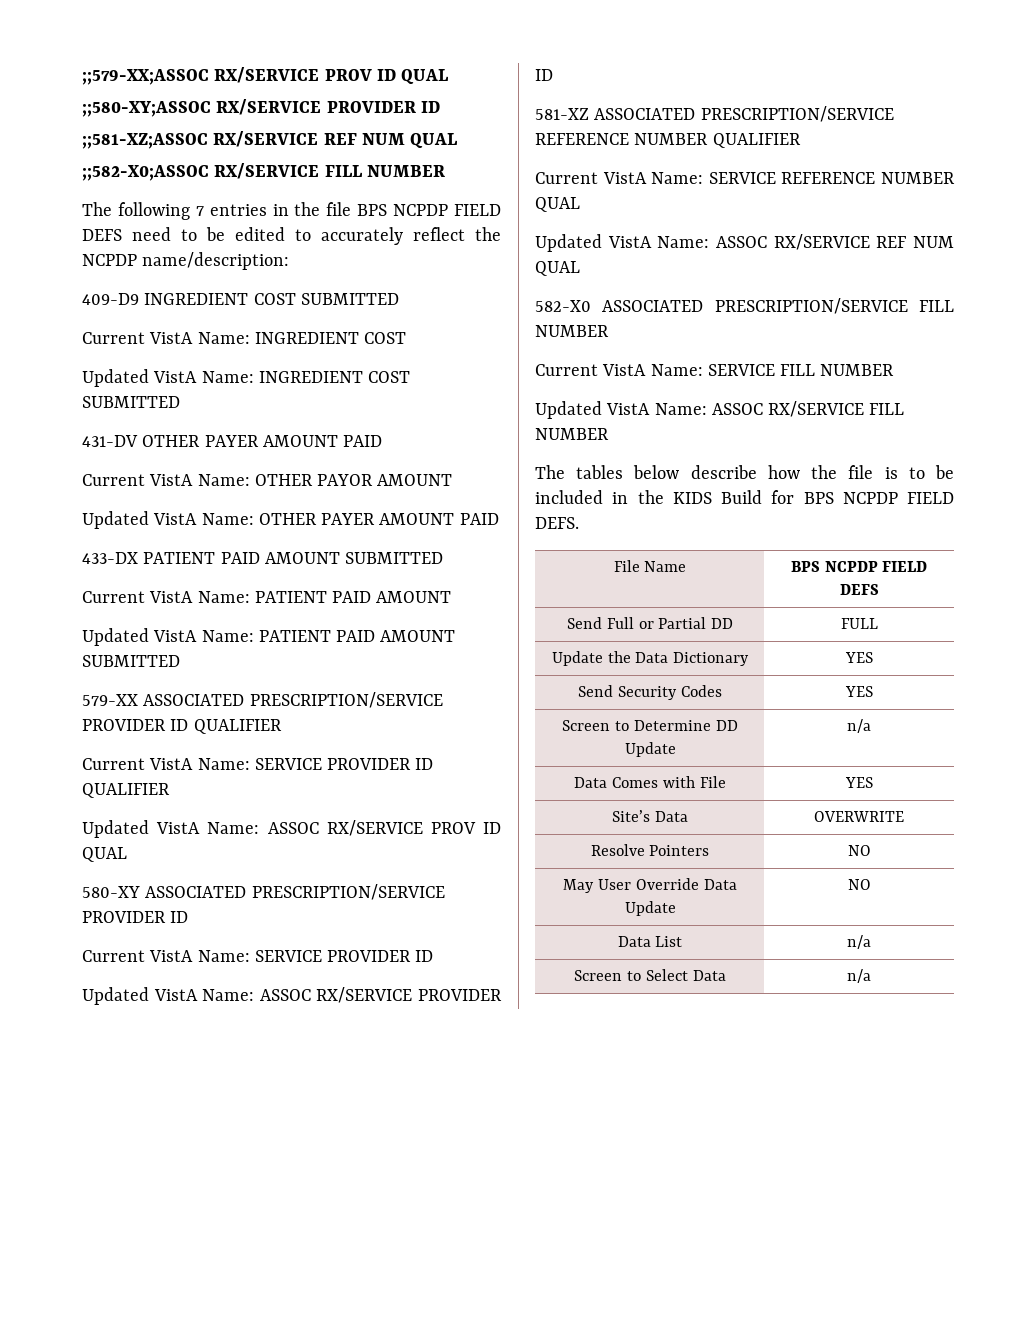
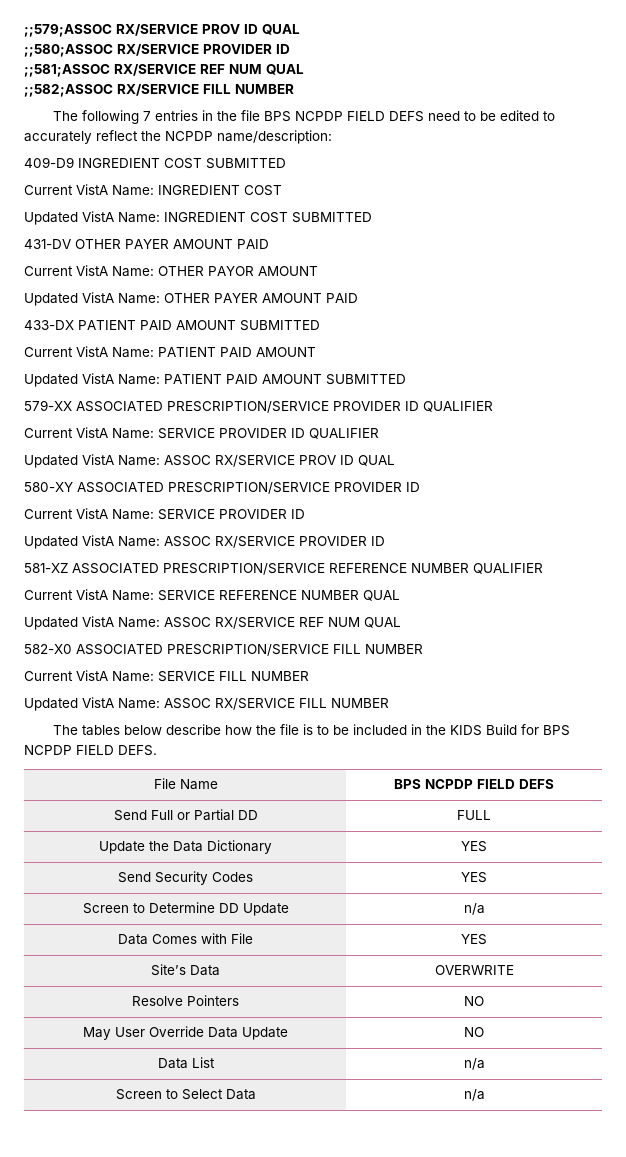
- ;;579-XX;ASSOC RX/SERVICE PROV ID QUAL
- ;;580-XY;ASSOC RX/SERVICE PROVIDER ID
- ;;581-XZ;ASSOC RX/SERVICE REF NUM QUAL
- ;;582-X0;ASSOC RX/SERVICE FILL NUMBER
+ ;;579;ASSOC RX/SERVICE PROV ID QUAL
+ ;;580;ASSOC RX/SERVICE PROVIDER ID
+ ;;581;ASSOC RX/SERVICE REF NUM QUAL
+ ;;582;ASSOC RX/SERVICE FILL NUMBER

